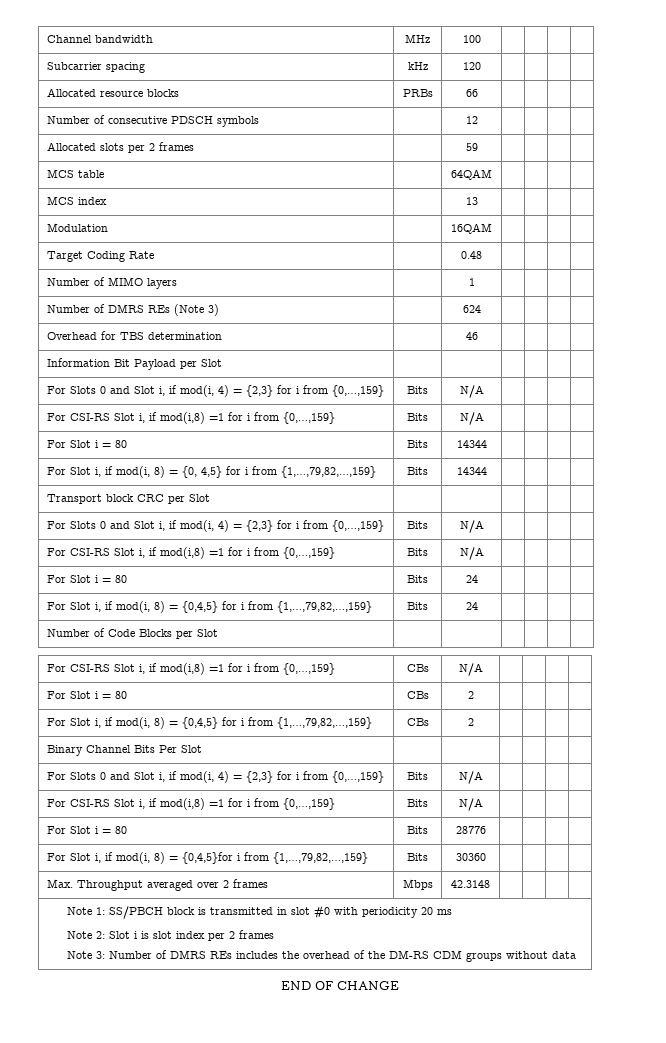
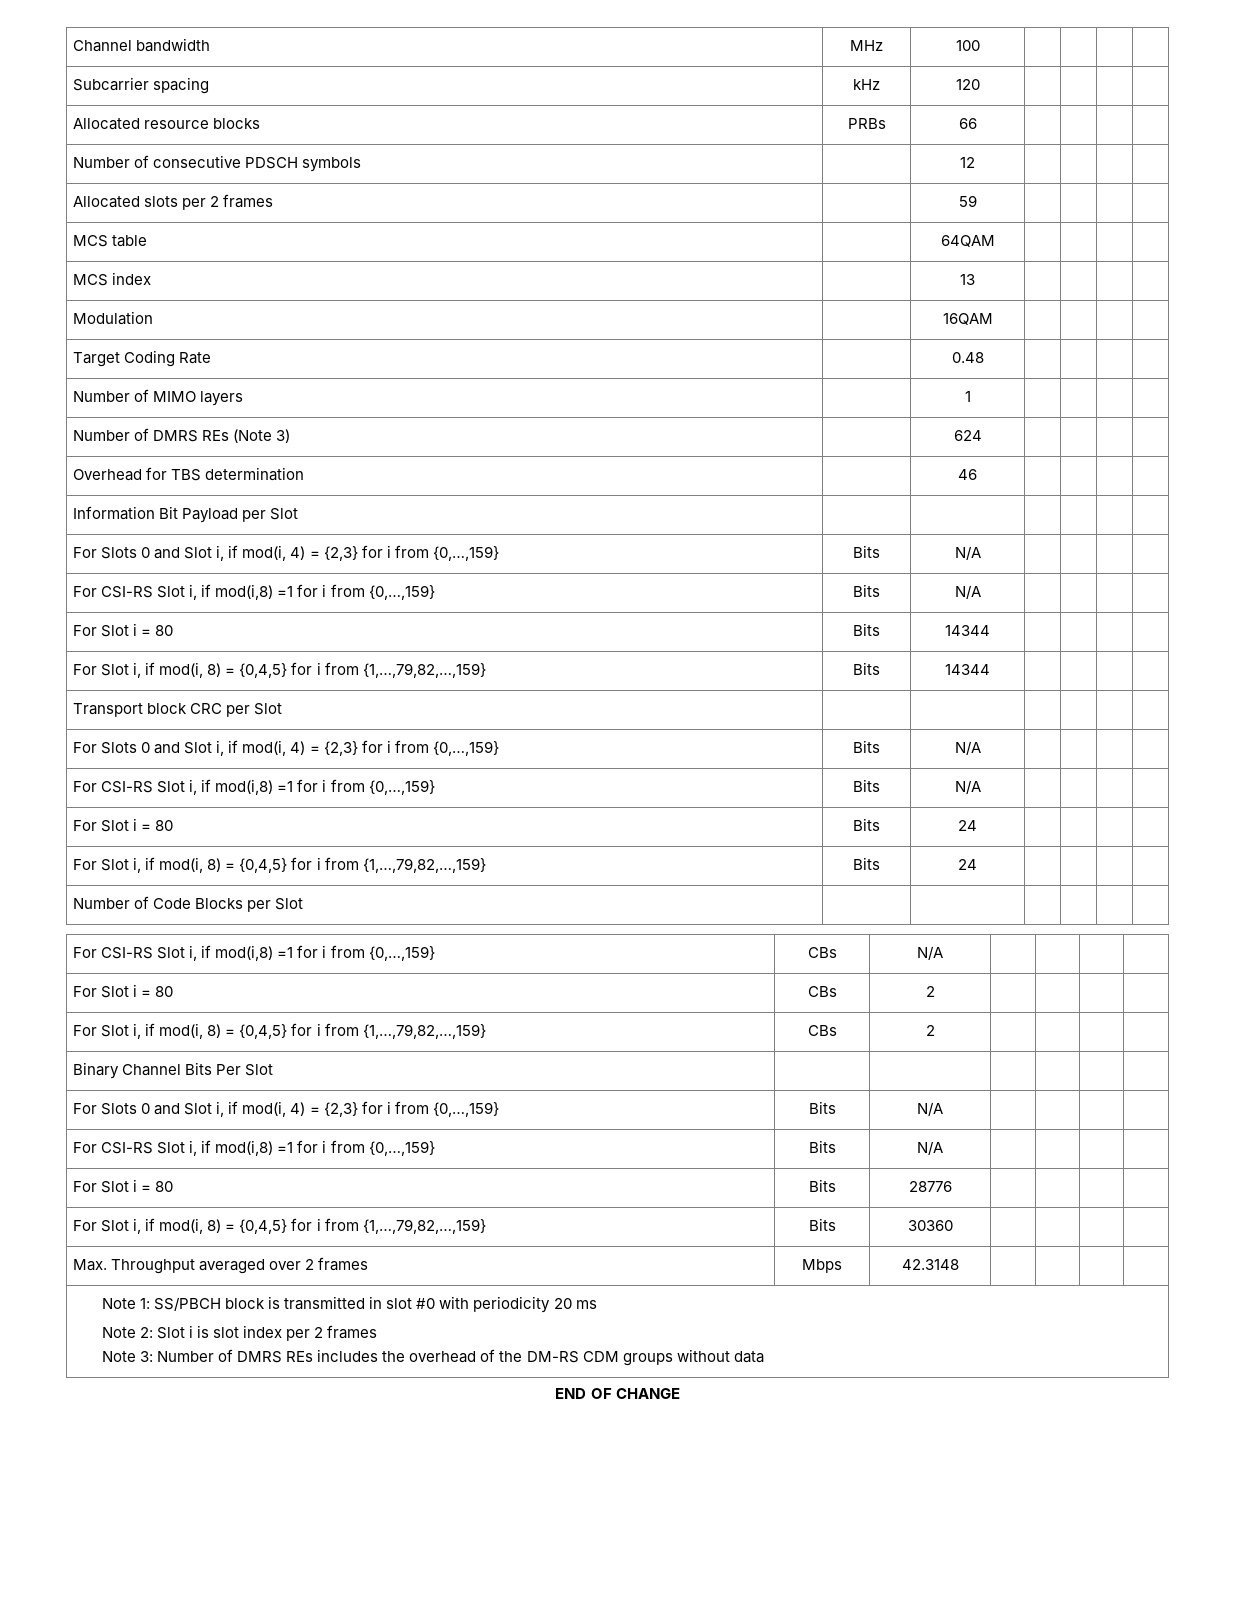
- For Slot i, if mod(i, 8) = {0, 4,5} for i from {1,…,79,82,…,159} | Bits | 14344 | | | |
+ For Slot i, if mod(i, 8) = {0,4,5} for i from {1,…,79,82,…,159} | Bits | 14344 | | | |
- For Slot i, if mod(i, 8) = {0,4,5}for i from {1,…,79,82,…,159} | Bits | 30360 | | | |
+ For Slot i, if mod(i, 8) = {0,4,5} for i from {1,…,79,82,…,159} | Bits | 30360 | | | |

